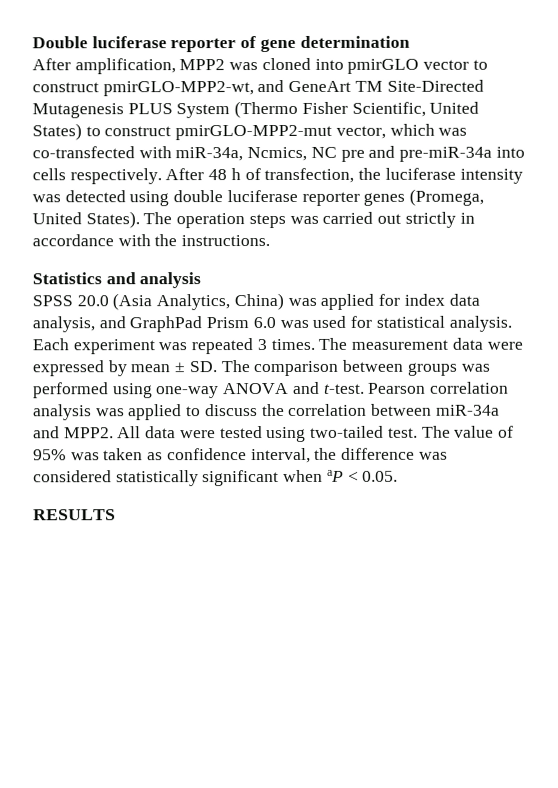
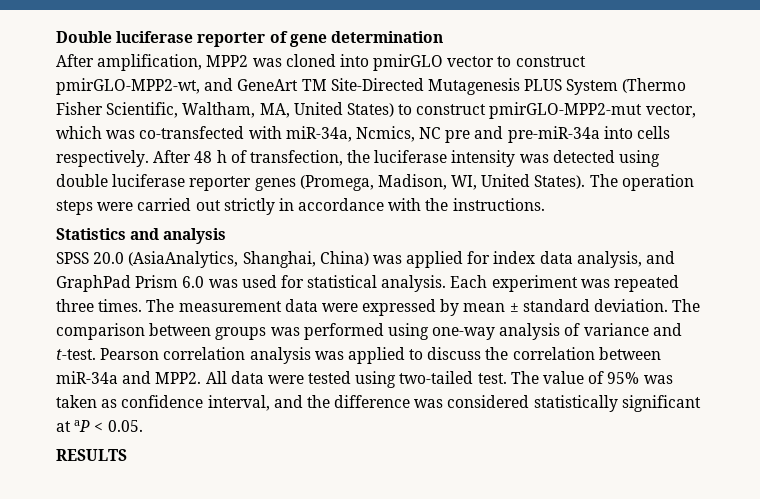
- After amplification, MPP2 was cloned into pmirGLO vector to construct pmirGLO-MPP2-wt, and GeneArt TM Site-Directed Mutagenesis PLUS System (Thermo Fisher Scientific, United States) to construct pmirGLO-MPP2-mut vector, which was co-transfected with miR-34a, Ncmics, NC pre and pre-miR-34a into cells respectively.
+ After amplification, MPP2 was cloned into pmirGLO vector to construct pmirGLO-MPP2-wt, and GeneArt TM Site-Directed Mutagenesis PLUS System (Thermo Fisher Scientific, Waltham, MA, United States) to construct pmirGLO-MPP2-mut vector, which was co-transfected with miR-34a, Ncmics, NC pre and pre-miR-34a into cells respectively.
- After 48 h of transfection, the luciferase intensity was detected using double luciferase reporter genes (Promega, United States).
+ After 48 h of transfection, the luciferase intensity was detected using double luciferase reporter genes (Promega, Madison, WI, United States).
- The operation steps was carried out strictly in accordance with the instructions.
+ The operation steps were carried out strictly in accordance with the instructions.
- SPSS 20.0 (Asia Analytics, China) was applied for index data analysis, and GraphPad Prism 6.0 was used for statistical analysis.
+ SPSS 20.0 (AsiaAnalytics, Shanghai, China) was applied for index data analysis, and GraphPad Prism 6.0 was used for statistical analysis.
- Each experiment was repeated 3 times.
+ Each experiment was repeated three times.
- The measurement data were expressed by mean ± SD. The comparison between groups was performed using one-way ANOVA and t-test.
+ The measurement data were expressed by mean ± standard deviation. The comparison between groups was performed using one-way analysis of variance and t-test.
- The value of 95% was taken as confidence interval, the difference was considered statistically significant when aP < 0.05.
+ The value of 95% was taken as confidence interval, and the difference was considered statistically significant at aP < 0.05.

